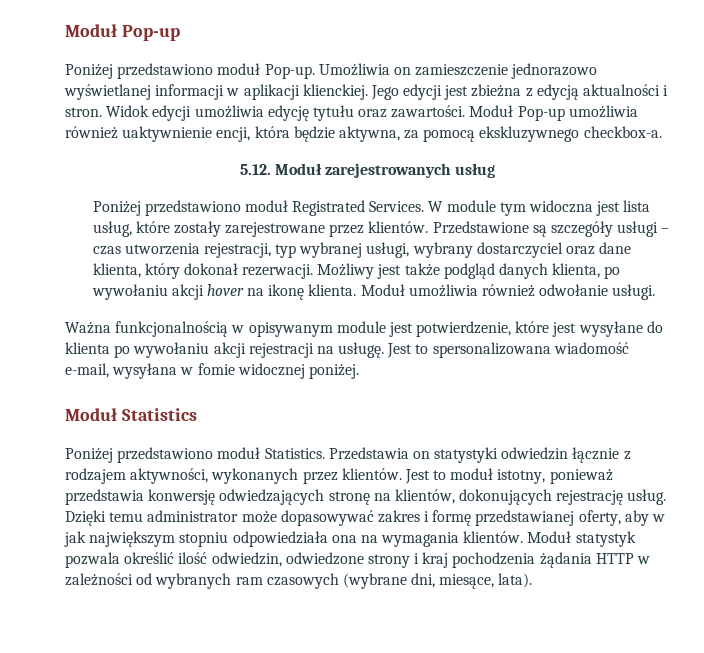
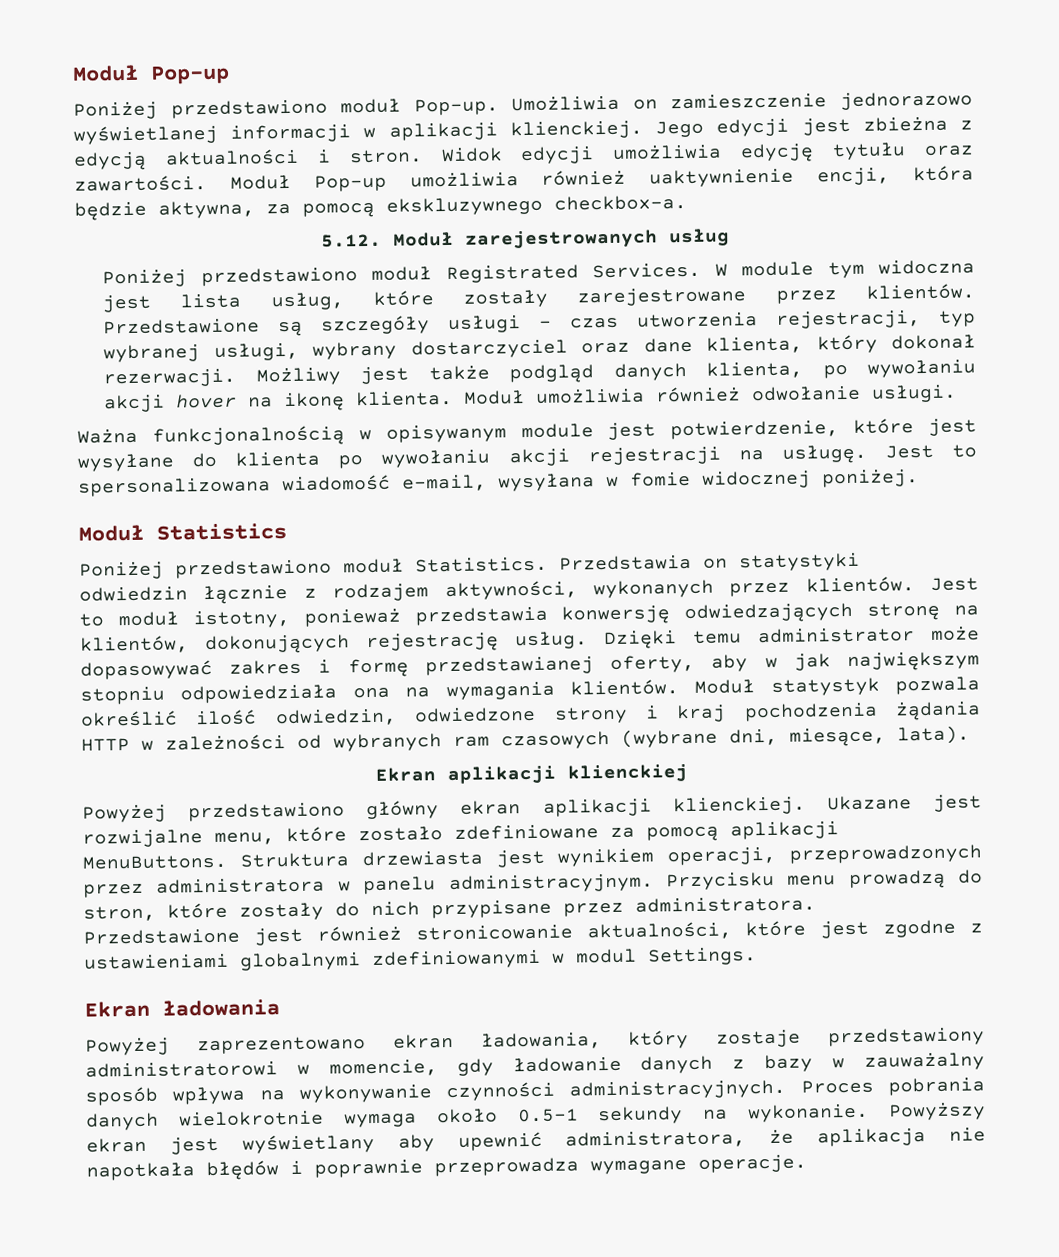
+ Ekran aplikacji klienckiej
+ Powyżej przedstawiono główny ekran aplikacji klienckiej. Ukazane jest rozwijalne menu, które zostało zdefiniowane za pomocą aplikacji MenuButtons. Struktura drzewiasta jest wynikiem operacji, przeprowadzonych przez administratora w panelu administracyjnym. Przycisku menu prowadzą do stron, które zostały do nich przypisane przez administratora. Przedstawione jest również stronicowanie aktualności, które jest zgodne z ustawieniami globalnymi zdefiniowanymi w modul Settings.
+ Ekran ładowania
+ Powyżej zaprezentowano ekran ładowania, który zostaje przedstawiony administratorowi w momencie, gdy ładowanie danych z bazy w zauważalny sposób wpływa na wykonywanie czynności administracyjnych. Proces pobrania danych wielokrotnie wymaga około 0.5-1 sekundy na wykonanie. Powyższy ekran jest wyświetlany aby upewnić administratora, że aplikacja nie napotkała błędów i poprawnie przeprowadza wymagane operacje.

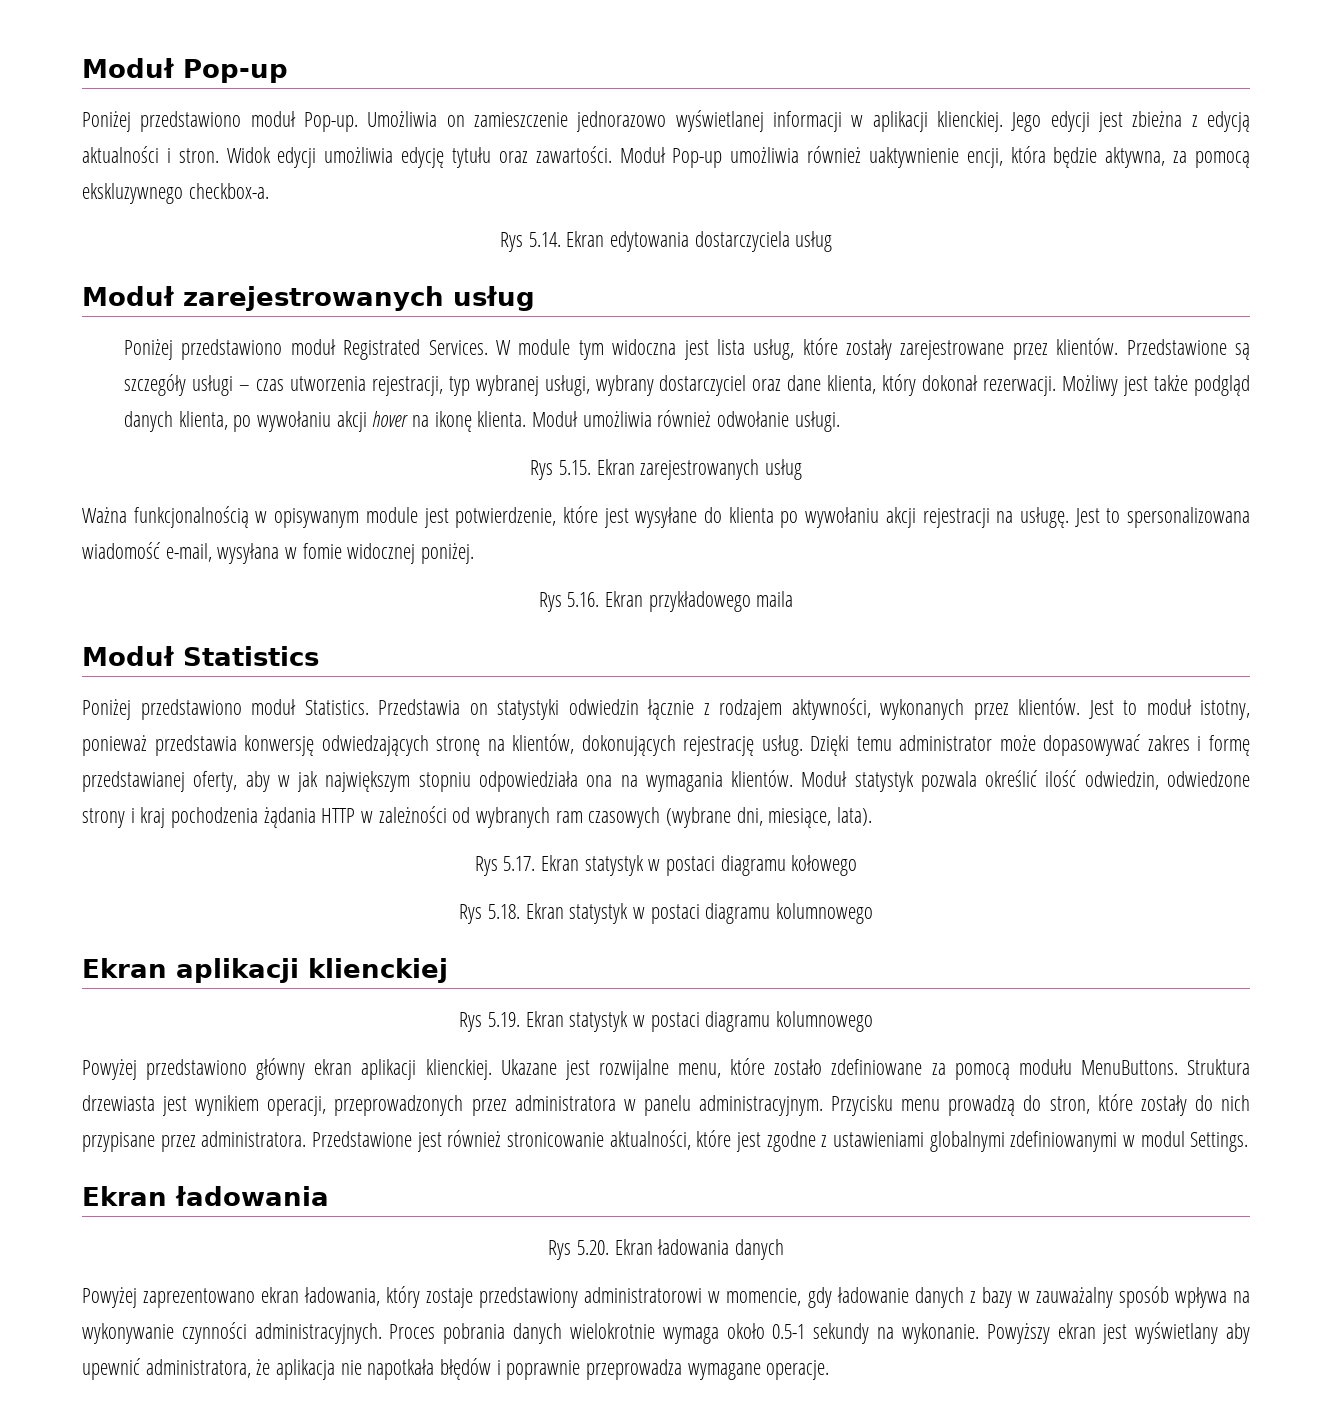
- 5.12. Moduł zarejestrowanych usług
+ Rys 5.14. Ekran edytowania dostarczyciela usług
+ Moduł zarejestrowanych usług
+ Rys 5.15. Ekran zarejestrowanych usług
+ Rys 5.16. Ekran przykładowego maila
- Moduł statystyk pozwala określić ilość odwiedzin, odwiedzone strony i kraj pochodzenia żądania HTTP w zależności od wybranych ram czasowych (wybrane dni, miesące, lata).
+ Moduł statystyk pozwala określić ilość odwiedzin, odwiedzone strony i kraj pochodzenia żądania HTTP w zależności od wybranych ram czasowych (wybrane dni, miesiące, lata).
+ Rys 5.17. Ekran statystyk w postaci diagramu kołowego
+ Rys 5.18. Ekran statystyk w postaci diagramu kolumnowego
  Ekran aplikacji klienckiej
+ Rys 5.19. Ekran statystyk w postaci diagramu kolumnowego
- Ukazane jest rozwijalne menu, które zostało zdefiniowane za pomocą aplikacji MenuButtons.
+ Ukazane jest rozwijalne menu, które zostało zdefiniowane za pomocą modułu MenuButtons.
+ Rys 5.20. Ekran ładowania danych

